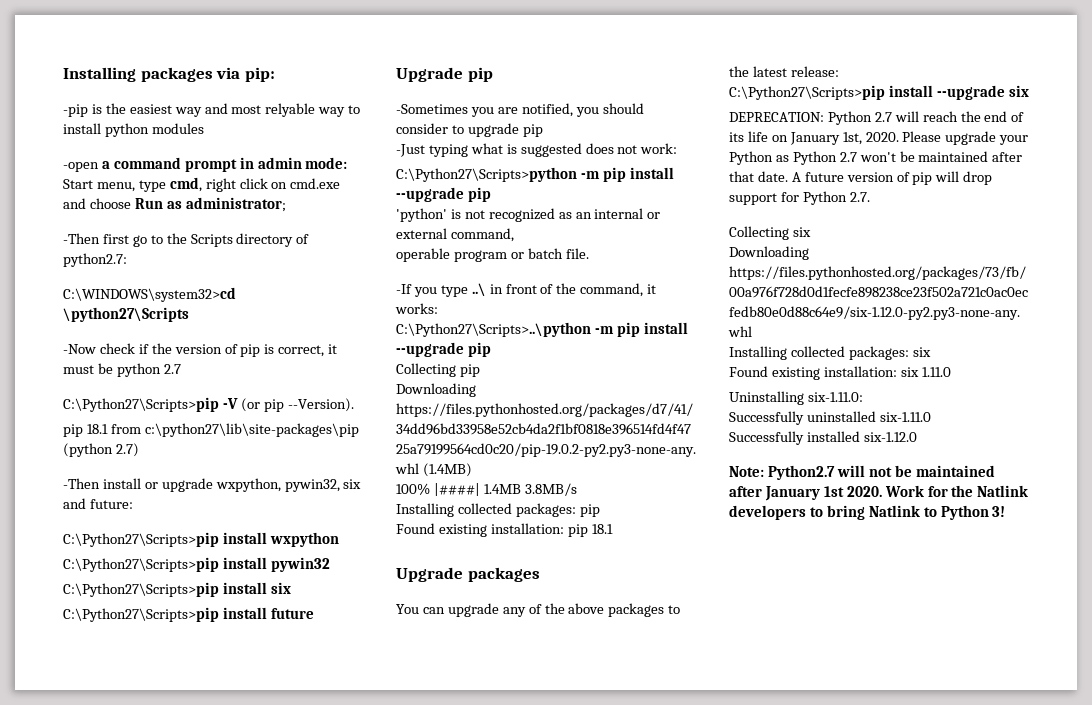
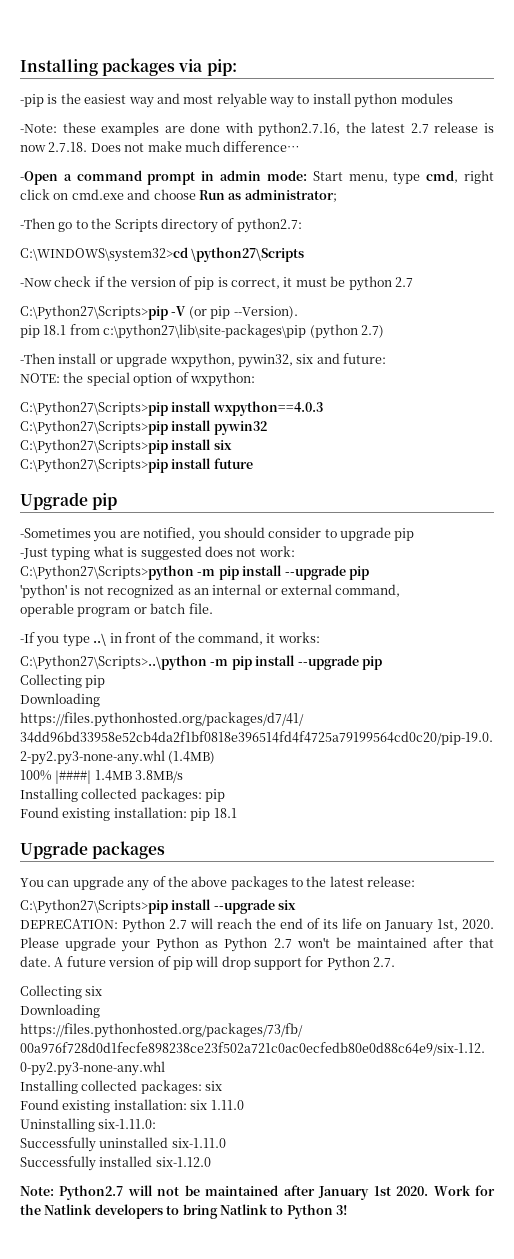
- -open a command prompt in admin mode: Start menu, type cmd, right click on cmd.exe and choose Run as administrator;
+ -Note: these examples are done with python2.7.16, the latest 2.7 release is now 2.7.18. Does not make much difference…
+ -Open a command prompt in admin mode: Start menu, type cmd, right click on cmd.exe and choose Run as administrator;
- -Then first go to the Scripts directory of python2.7:
+ -Then go to the Scripts directory of python2.7:
- C:\Python27\Scripts>pip install wxpython
+ NOTE: the special option of wxpython:
+ C:\Python27\Scripts>pip install wxpython==4.0.3

